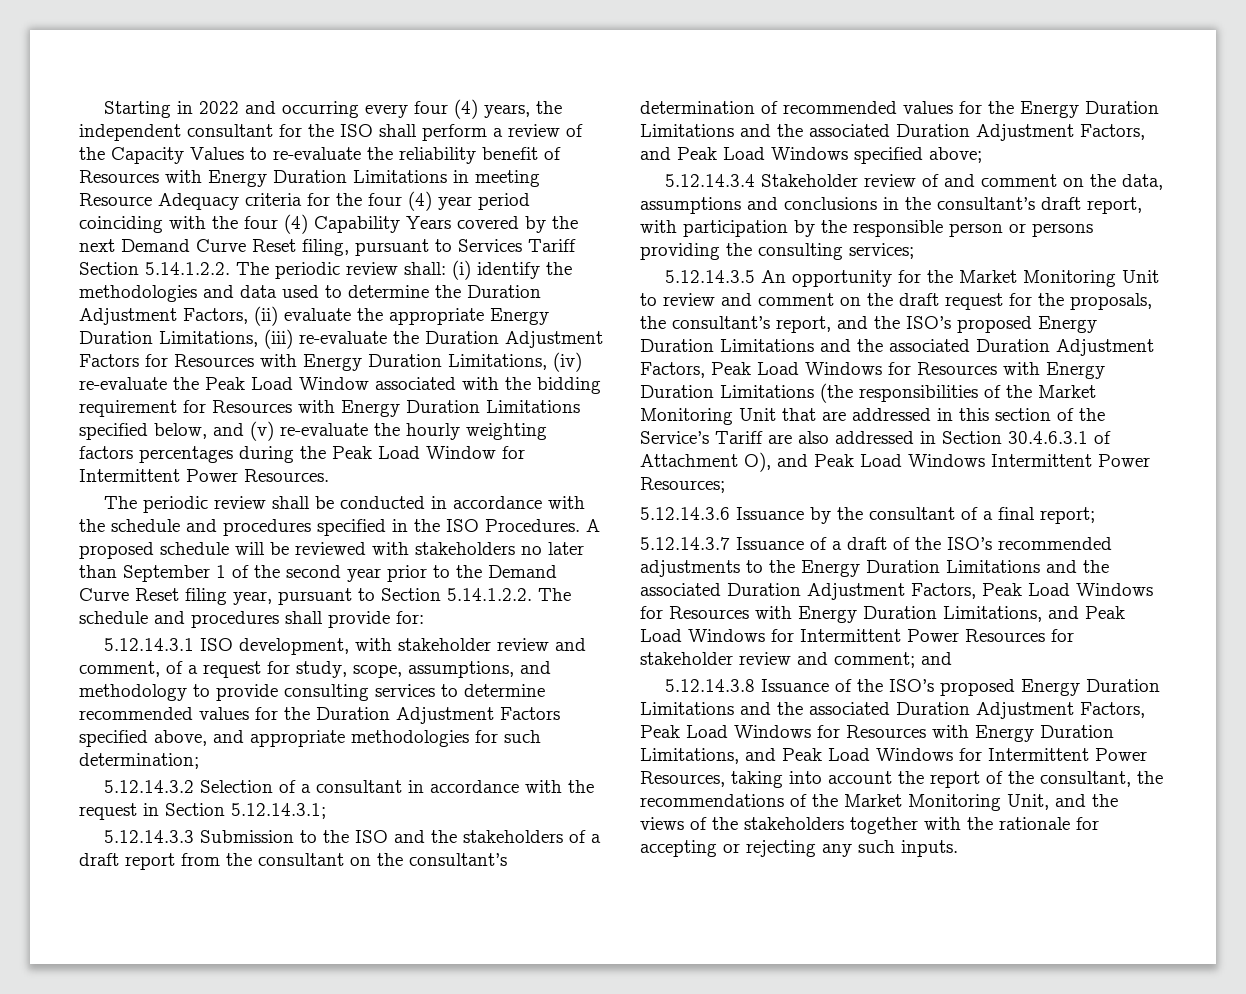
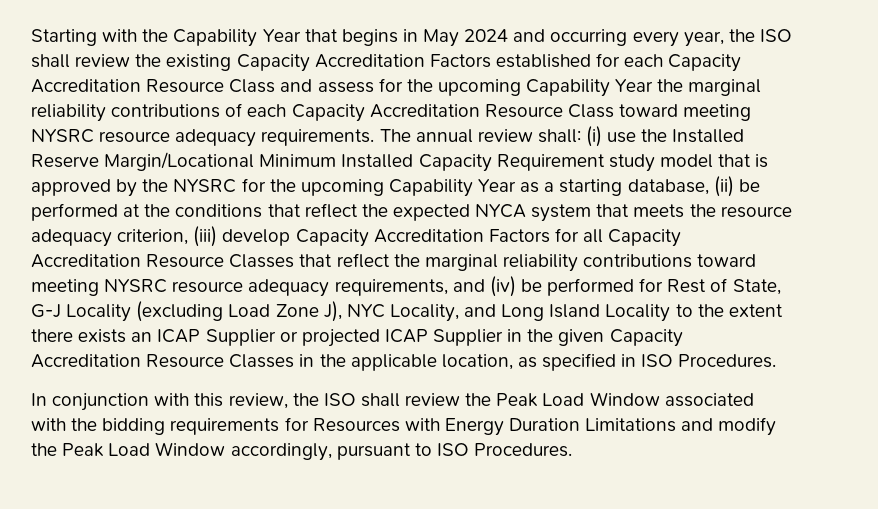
- Starting in 2022 and occurring every four (4) years, the independent consultant for the ISO shall perform a review of the Capacity Values to re-evaluate the reliability benefit of Resources with Energy Duration Limitations in meeting Resource Adequacy criteria for the four (4) year period coinciding with the four (4) Capability Years covered by the next Demand Curve Reset filing, pursuant to Services Tariff Section 5.14.1.2.2. The periodic review shall: (i) identify the methodologies and data used to determine the Duration Adjustment Factors, (ii) evaluate the appropriate Energy Duration Limitations, (iii) re-evaluate the Duration Adjustment Factors for Resources with Energy Duration Limitations, (iv) re-evaluate the Peak Load Window associated with the bidding requirement for Resources with Energy Duration Limitations specified below, and (v) re-evaluate the hourly weighting factors percentages during the Peak Load Window for Intermittent Power Resources.
- The periodic review shall be conducted in accordance with the schedule and procedures specified in the ISO Procedures. A proposed schedule will be reviewed with stakeholders no later than September 1 of the second year prior to the Demand Curve Reset filing year, pursuant to Section 5.14.1.2.2. The schedule and procedures shall provide for:
- 5.12.14.3.1 ISO development, with stakeholder review and comment, of a request for study, scope, assumptions, and methodology to provide consulting services to determine recommended values for the Duration Adjustment Factors specified above, and appropriate methodologies for such determination;
- 5.12.14.3.2 Selection of a consultant in accordance with the request in Section 5.12.14.3.1;
- 5.12.14.3.3 Submission to the ISO and the stakeholders of a draft report from the consultant on the consultant’s determination of recommended values for the Energy Duration Limitations and the associated Duration Adjustment Factors, and Peak Load Windows specified above;
- 5.12.14.3.4 Stakeholder review of and comment on the data, assumptions and conclusions in the consultant’s draft report, with participation by the responsible person or persons providing the consulting services;
- 5.12.14.3.5 An opportunity for the Market Monitoring Unit to review and comment on the draft request for the proposals, the consultant’s report, and the ISO’s proposed Energy Duration Limitations and the associated Duration Adjustment Factors, Peak Load Windows for Resources with Energy Duration Limitations (the responsibilities of the Market Monitoring Unit that are addressed in this section of the Service’s Tariff are also addressed in Section 30.4.6.3.1 of Attachment O), and Peak Load Windows Intermittent Power Resources;
- 5.12.14.3.6 Issuance by the consultant of a final report;
- 5.12.14.3.7 Issuance of a draft of the ISO’s recommended adjustments to the Energy Duration Limitations and the associated Duration Adjustment Factors, Peak Load Windows for Resources with Energy Duration Limitations, and Peak Load Windows for Intermittent Power Resources for stakeholder review and comment; and
- 5.12.14.3.8 Issuance of the ISO’s proposed Energy Duration Limitations and the associated Duration Adjustment Factors, Peak Load Windows for Resources with Energy Duration Limitations, and Peak Load Windows for Intermittent Power Resources, taking into account the report of the consultant, the recommendations of the Market Monitoring Unit, and the views of the stakeholders together with the rationale for accepting or rejecting any such inputs.
+ Starting with the Capability Year that begins in May 2024 and occurring every year, the ISO shall review the existing Capacity Accreditation Factors established for each Capacity Accreditation Resource Class and assess for the upcoming Capability Year the marginal reliability contributions of each Capacity Accreditation Resource Class toward meeting NYSRC resource adequacy requirements. The annual review shall: (i) use the Installed Reserve Margin/Locational Minimum Installed Capacity Requirement study model that is approved by the NYSRC for the upcoming Capability Year as a starting database, (ii) be performed at the conditions that reflect the expected NYCA system that meets the resource adequacy criterion, (iii) develop Capacity Accreditation Factors for all Capacity Accreditation Resource Classes that reflect the marginal reliability contributions toward meeting NYSRC resource adequacy requirements, and (iv) be performed for Rest of State, G-J Locality (excluding Load Zone J), NYC Locality, and Long Island Locality to the extent there exists an ICAP Supplier or projected ICAP Supplier in the given Capacity Accreditation Resource Classes in the applicable location, as specified in ISO Procedures.
+ In conjunction with this review, the ISO shall review the Peak Load Window associated with the bidding requirements for Resources with Energy Duration Limitations and modify the Peak Load Window accordingly, pursuant to ISO Procedures.

